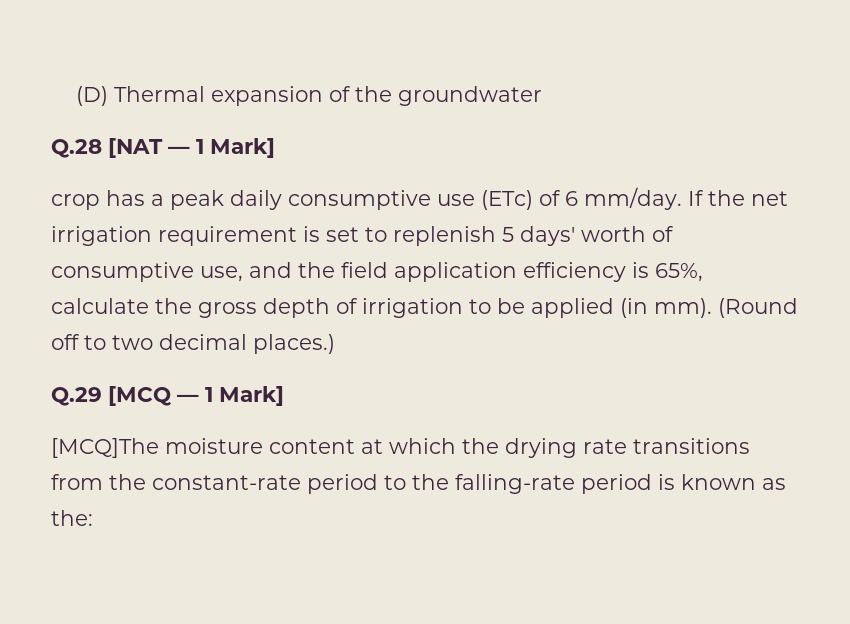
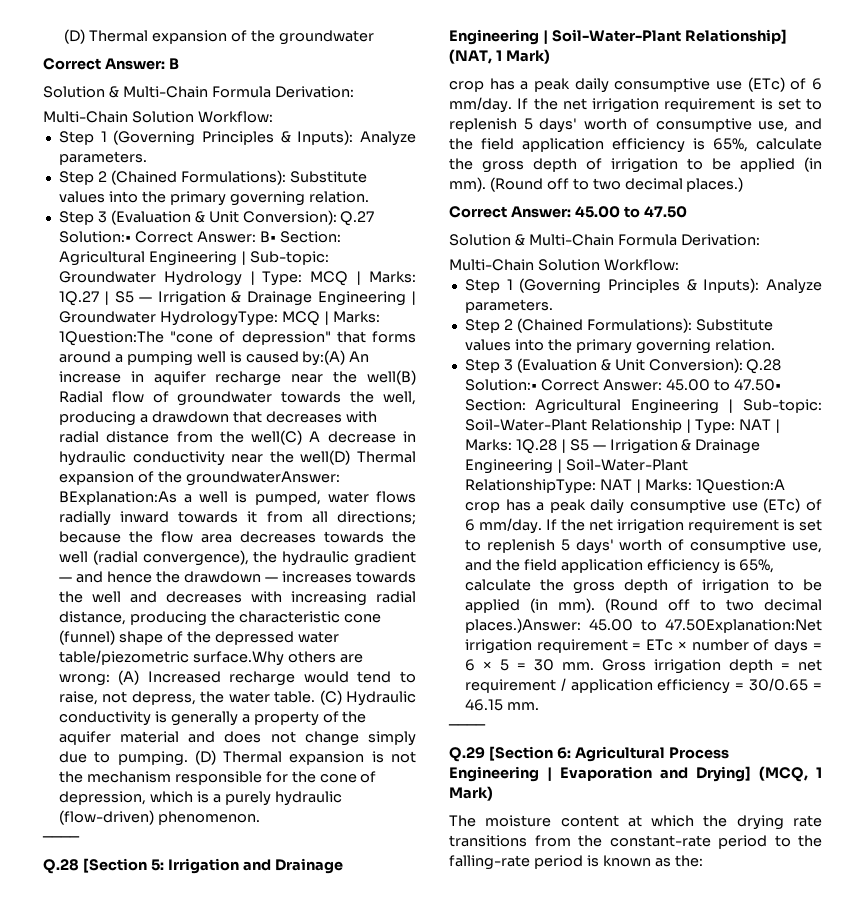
- Q.28 [NAT — 1 Mark]
+ Correct Answer: B
+ Solution & Multi-Chain Formula Derivation:
+ Multi-Chain Solution Workflow:
+ Step 1 (Governing Principles & Inputs): Analyze parameters.
+ Step 2 (Chained Formulations): Substitute values into the primary governing relation.
+ Step 3 (Evaluation & Unit Conversion): Q.27 Solution:• Correct Answer: B• Section: Agricultural Engineering | Sub-topic: Groundwater Hydrology | Type: MCQ | Marks: 1Q.27 | S5 — Irrigation & Drainage Engineering | Groundwater HydrologyType: MCQ | Marks: 1Question:The "cone of depression" that forms around a pumping well is caused by:(A) An increase in aquifer recharge near the well(B) Radial flow of groundwater towards the well, producing a drawdown that decreases with radial distance from the well(C) A decrease in hydraulic conductivity near the well(D) Thermal expansion of the groundwaterAnswer: BExplanation:As a well is pumped, water flows radially inward towards it from all directions; because the flow area decreases towards the well (radial convergence), the hydraulic gradient — and hence the drawdown — increases towards the well and decreases with increasing radial distance, producing the characteristic cone (funnel) shape of the depressed water table/piezometric surface.Why others are wrong: (A) Increased recharge would tend to raise, not depress, the water table. (C) Hydraulic conductivity is generally a property of the aquifer material and does not change simply due to pumping. (D) Thermal expansion is not the mechanism responsible for the cone of depression, which is a purely hydraulic (flow-driven) phenomenon.
+ ────
+ Q.28 [Section 5: Irrigation and Drainage Engineering | Soil-Water-Plant Relationship] (NAT, 1 Mark)
- Q.29 [MCQ — 1 Mark]
- [MCQ]The moisture content at which the drying rate transitions from the constant-rate period to the falling-rate period is known as the:
+ Correct Answer: 45.00 to 47.50
+ Solution & Multi-Chain Formula Derivation:
+ Multi-Chain Solution Workflow:
+ Step 1 (Governing Principles & Inputs): Analyze parameters.
+ Step 2 (Chained Formulations): Substitute values into the primary governing relation.
+ Step 3 (Evaluation & Unit Conversion): Q.28 Solution:• Correct Answer: 45.00 to 47.50• Section: Agricultural Engineering | Sub-topic: Soil-Water-Plant Relationship | Type: NAT | Marks: 1Q.28 | S5 — Irrigation & Drainage Engineering | Soil-Water-Plant RelationshipType: NAT | Marks: 1Question:A crop has a peak daily consumptive use (ETc) of 6 mm/day. If the net irrigation requirement is set to replenish 5 days' worth of consumptive use, and the field application efficiency is 65%, calculate the gross depth of irrigation to be applied (in mm). (Round off to two decimal places.)Answer: 45.00 to 47.50Explanation:Net irrigation requirement = ETc × number of days = 6 × 5 = 30 mm. Gross irrigation depth = net requirement / application efficiency = 30/0.65 = 46.15 mm.
+ ────
+ Q.29 [Section 6: Agricultural Process Engineering | Evaporation and Drying] (MCQ, 1 Mark)
+ The moisture content at which the drying rate transitions from the constant-rate period to the falling-rate period is known as the:

